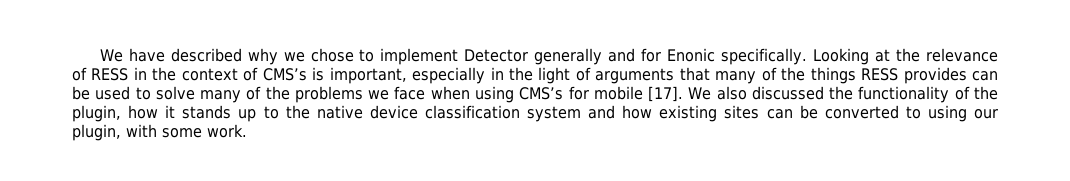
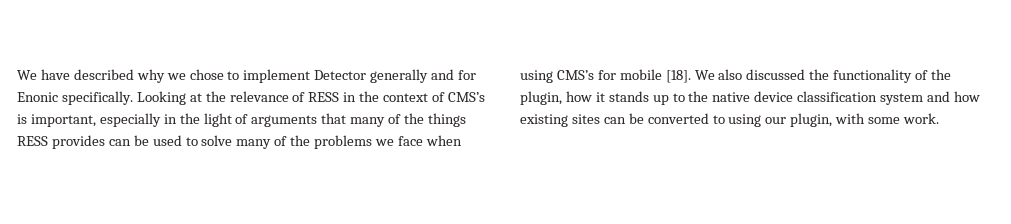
- Looking at the relevance of RESS in the context of CMS’s is important, especially in the light of arguments that many of the things RESS provides can be used to solve many of the problems we face when using CMS’s for mobile [17].
+ Looking at the relevance of RESS in the context of CMS’s is important, especially in the light of arguments that many of the things RESS provides can be used to solve many of the problems we face when using CMS’s for mobile [18].

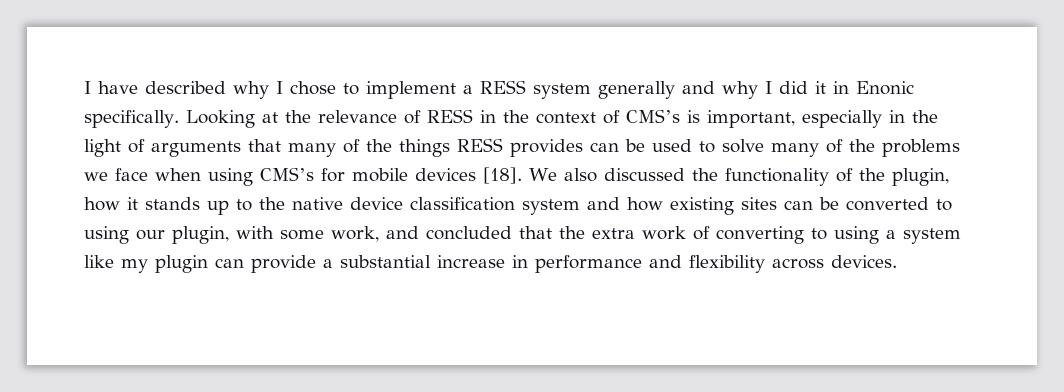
- We have described why we chose to implement Detector generally and for Enonic specifically.
+ I have described why I chose to implement a RESS system generally and why I did it in Enonic specifically.
- Looking at the relevance of RESS in the context of CMS’s is important, especially in the light of arguments that many of the things RESS provides can be used to solve many of the problems we face when using CMS’s for mobile [18].
+ Looking at the relevance of RESS in the context of CMS’s is important, especially in the light of arguments that many of the things RESS provides can be used to solve many of the problems we face when using CMS’s for mobile devices [18].
- We also discussed the functionality of the plugin, how it stands up to the native device classification system and how existing sites can be converted to using our plugin, with some work.
+ We also discussed the functionality of the plugin, how it stands up to the native device classification system and how existing sites can be converted to using our plugin, with some work, and concluded that the extra work of converting to using a system like my plugin can provide a substantial increase in performance and flexibility across devices.

